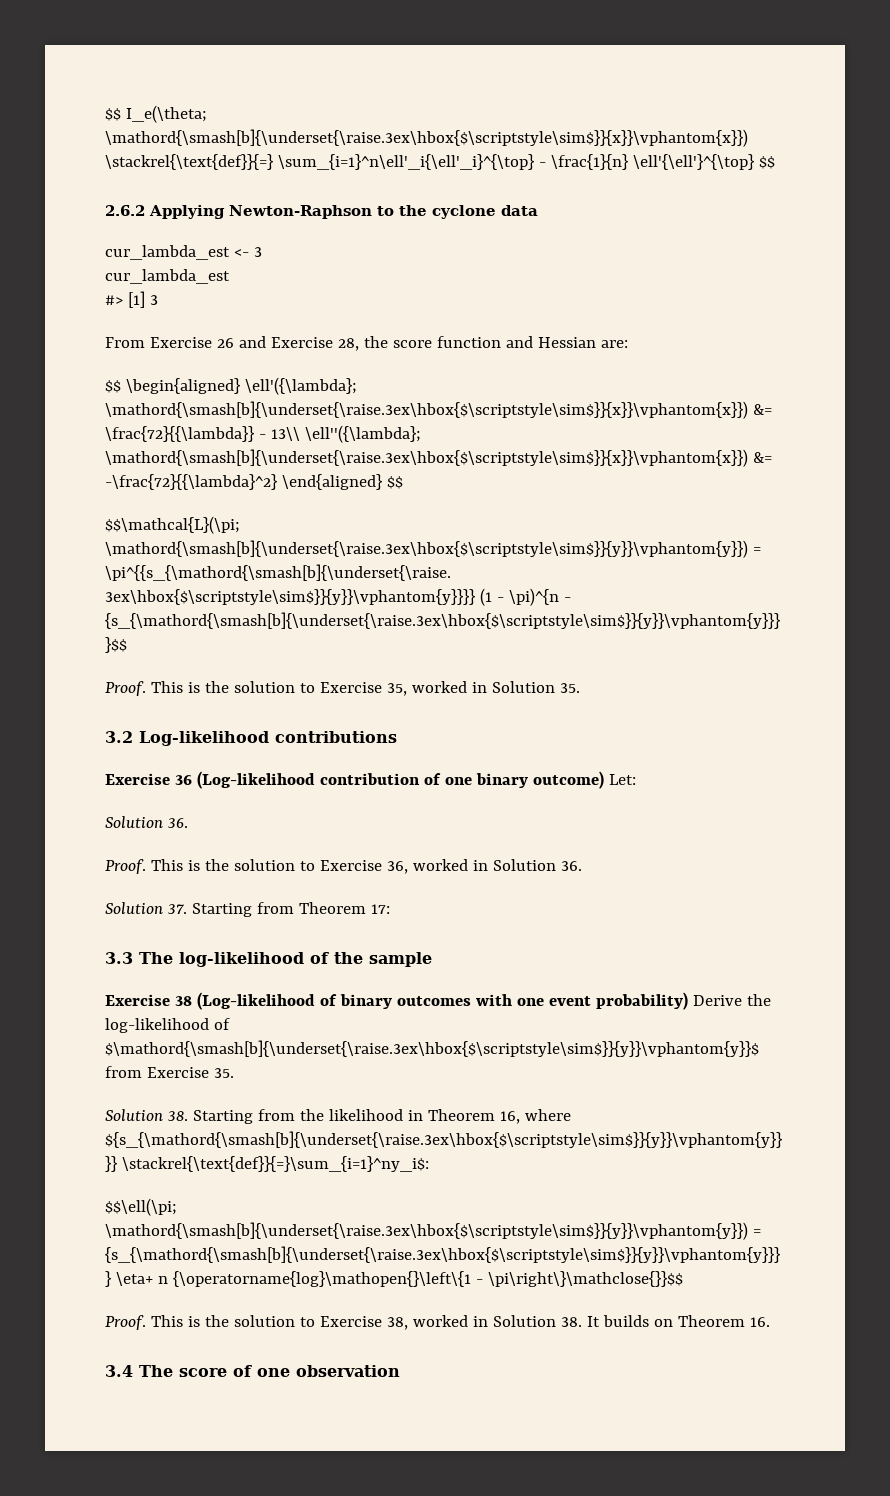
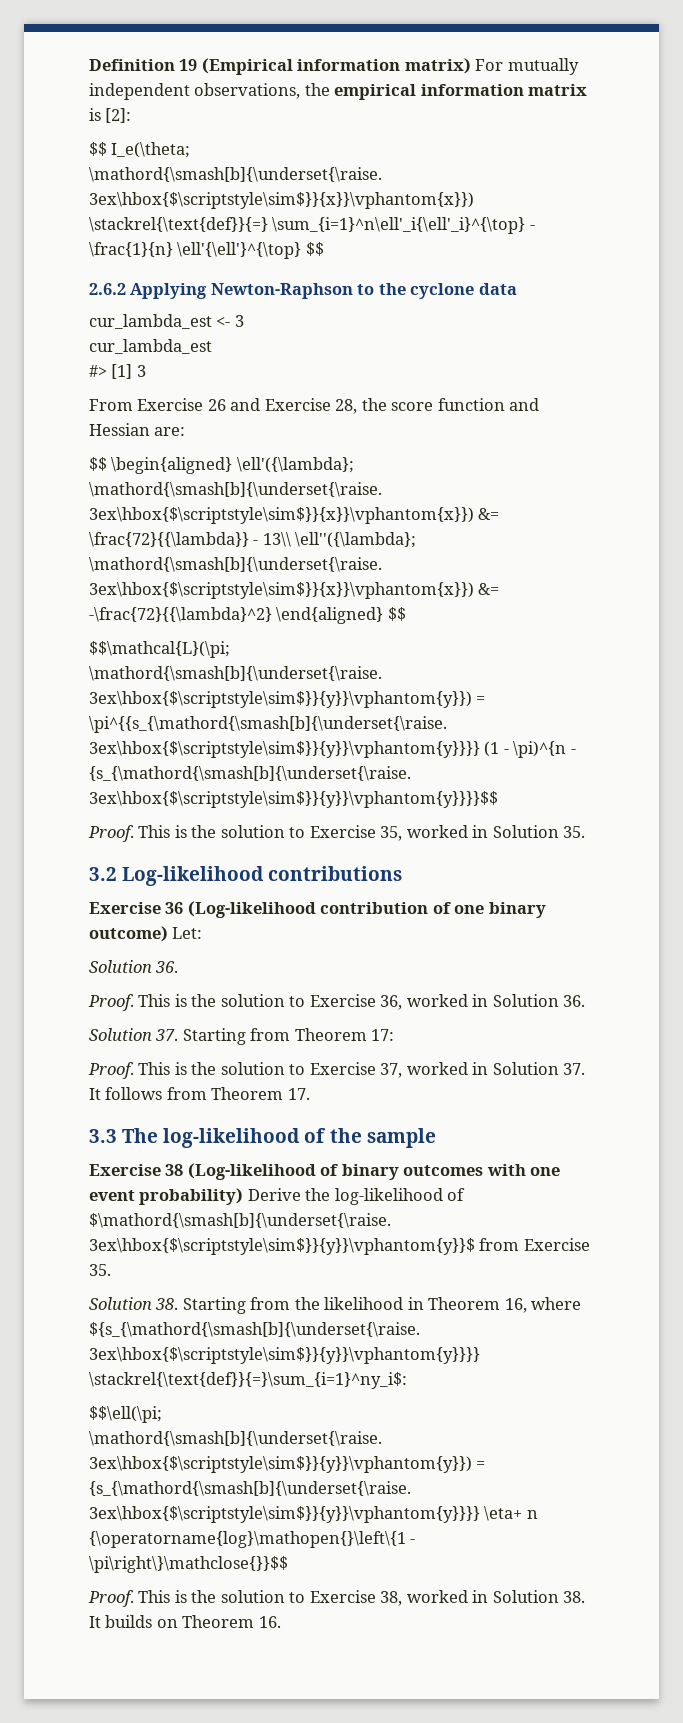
+ Definition 19 (Empirical information matrix) For mutually independent observations, the empirical information matrix is [2]:
+ Proof. This is the solution to Exercise 37, worked in Solution 37. It follows from Theorem 17.
- 3.4 The score of one observation

